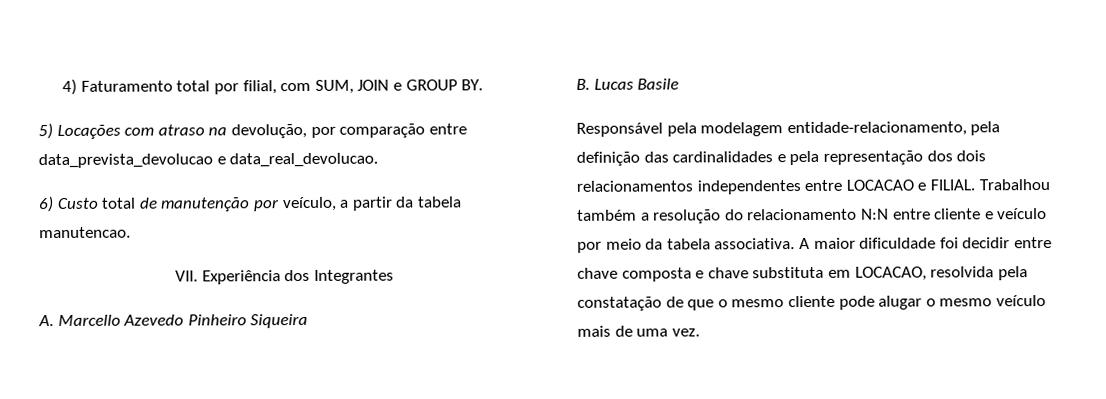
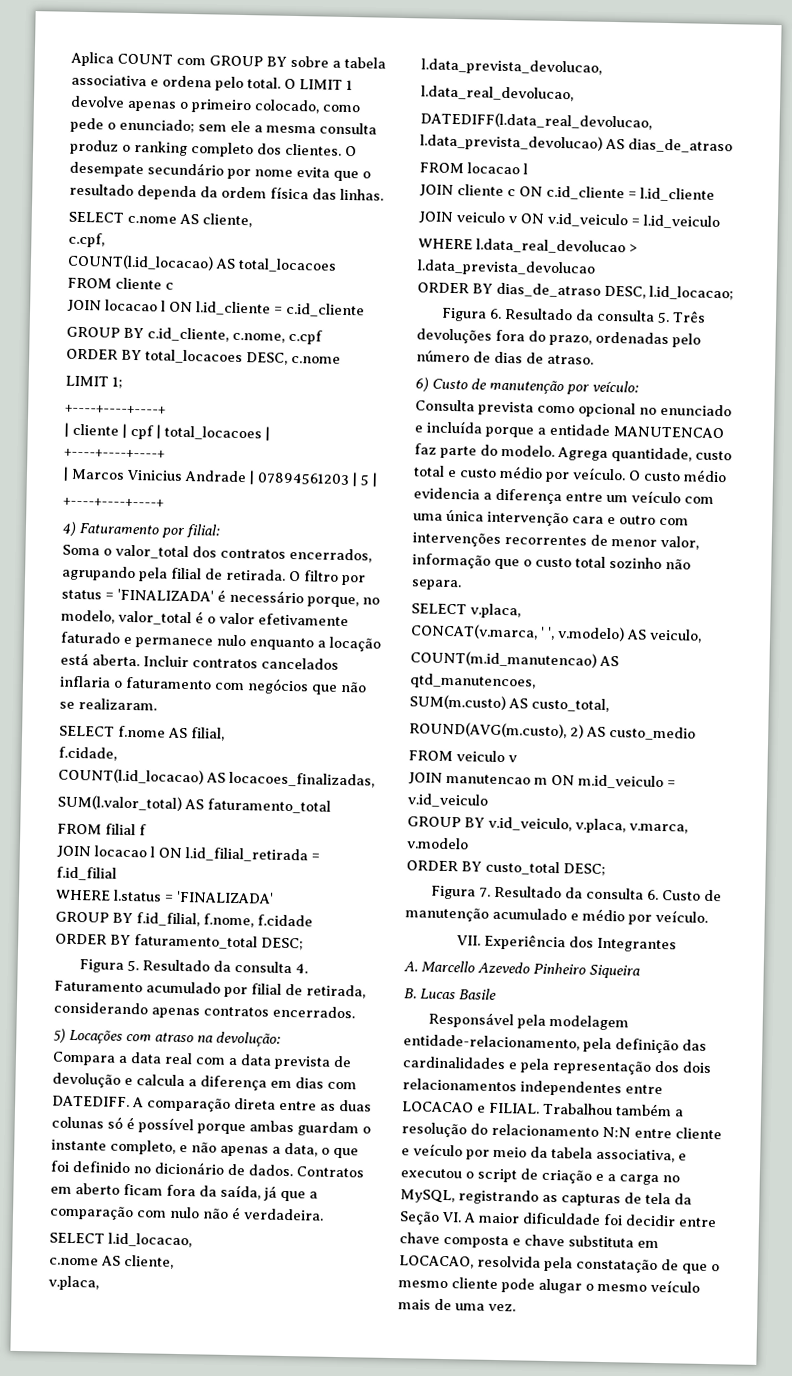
- 4) Faturamento total por filial, com SUM, JOIN e GROUP BY.
+ Aplica COUNT com GROUP BY sobre a tabela associativa e ordena pelo total. O LIMIT 1 devolve apenas o primeiro colocado, como pede o enunciado; sem ele a mesma consulta produz o ranking completo dos clientes. O desempate secundário por nome evita que o resultado dependa da ordem física das linhas.
+ SELECT c.nome AS cliente,
+ c.cpf,
+ COUNT(l.id_locacao) AS total_locacoes
+ FROM cliente c
+ JOIN locacao l ON l.id_cliente = c.id_cliente
+ GROUP BY c.id_cliente, c.nome, c.cpf
+ ORDER BY total_locacoes DESC, c.nome
+ LIMIT 1;
+ +----+----+----+
+ | cliente | cpf | total_locacoes |
+ +----+----+----+
+ | Marcos Vinicius Andrade | 07894561203 | 5 |
+ +----+----+----+
+ 4) Faturamento por filial:
+ Soma o valor_total dos contratos encerrados, agrupando pela filial de retirada. O filtro por status = 'FINALIZADA' é necessário porque, no modelo, valor_total é o valor efetivamente faturado e permanece nulo enquanto a locação está aberta. Incluir contratos cancelados inflaria o faturamento com negócios que não se realizaram.
+ SELECT f.nome AS filial,
+ f.cidade,
+ COUNT(l.id_locacao) AS locacoes_finalizadas,
+ SUM(l.valor_total) AS faturamento_total
+ FROM filial f
+ JOIN locacao l ON l.id_filial_retirada = f.id_filial
+ WHERE l.status = 'FINALIZADA'
+ GROUP BY f.id_filial, f.nome, f.cidade
+ ORDER BY faturamento_total DESC;
+ Figura 5. Resultado da consulta 4. Faturamento acumulado por filial de retirada, considerando apenas contratos encerrados.
- 5) Locações com atraso na devolução, por comparação entre data_prevista_devolucao e data_real_devolucao.
+ 5) Locações com atraso na devolução:
+ Compara a data real com a data prevista de devolução e calcula a diferença em dias com DATEDIFF. A comparação direta entre as duas colunas só é possível porque ambas guardam o instante completo, e não apenas a data, o que foi definido no dicionário de dados. Contratos em aberto ficam fora da saída, já que a comparação com nulo não é verdadeira.
+ SELECT l.id_locacao,
+ c.nome AS cliente,
+ v.placa,
+ l.data_prevista_devolucao,
+ l.data_real_devolucao,
+ DATEDIFF(l.data_real_devolucao, l.data_prevista_devolucao) AS dias_de_atraso
+ FROM locacao l
+ JOIN cliente c ON c.id_cliente = l.id_cliente
+ JOIN veiculo v ON v.id_veiculo = l.id_veiculo
+ WHERE l.data_real_devolucao > l.data_prevista_devolucao
+ ORDER BY dias_de_atraso DESC, l.id_locacao;
+ Figura 6. Resultado da consulta 5. Três devoluções fora do prazo, ordenadas pelo número de dias de atraso.
- 6) Custo total de manutenção por veículo, a partir da tabela manutencao.
+ 6) Custo de manutenção por veículo:
+ Consulta prevista como opcional no enunciado e incluída porque a entidade MANUTENCAO faz parte do modelo. Agrega quantidade, custo total e custo médio por veículo. O custo médio evidencia a diferença entre um veículo com uma única intervenção cara e outro com intervenções recorrentes de menor valor, informação que o custo total sozinho não separa.
+ SELECT v.placa,
+ CONCAT(v.marca, ' ', v.modelo) AS veiculo,
+ COUNT(m.id_manutencao) AS qtd_manutencoes,
+ SUM(m.custo) AS custo_total,
+ ROUND(AVG(m.custo), 2) AS custo_medio
+ FROM veiculo v
+ JOIN manutencao m ON m.id_veiculo = v.id_veiculo
+ GROUP BY v.id_veiculo, v.placa, v.marca, v.modelo
+ ORDER BY custo_total DESC;
+ Figura 7. Resultado da consulta 6. Custo de manutenção acumulado e médio por veículo.
- Trabalhou também a resolução do relacionamento N:N entre cliente e veículo por meio da tabela associativa. A maior dificuldade foi decidir entre chave composta e chave substituta em LOCACAO, resolvida pela constatação de que o mesmo cliente pode alugar o mesmo veículo mais de uma vez.
+ Trabalhou também a resolução do relacionamento N:N entre cliente e veículo por meio da tabela associativa, e executou o script de criação e a carga no MySQL, registrando as capturas de tela da Seção VI. A maior dificuldade foi decidir entre chave composta e chave substituta em LOCACAO, resolvida pela constatação de que o mesmo cliente pode alugar o mesmo veículo mais de uma vez.

